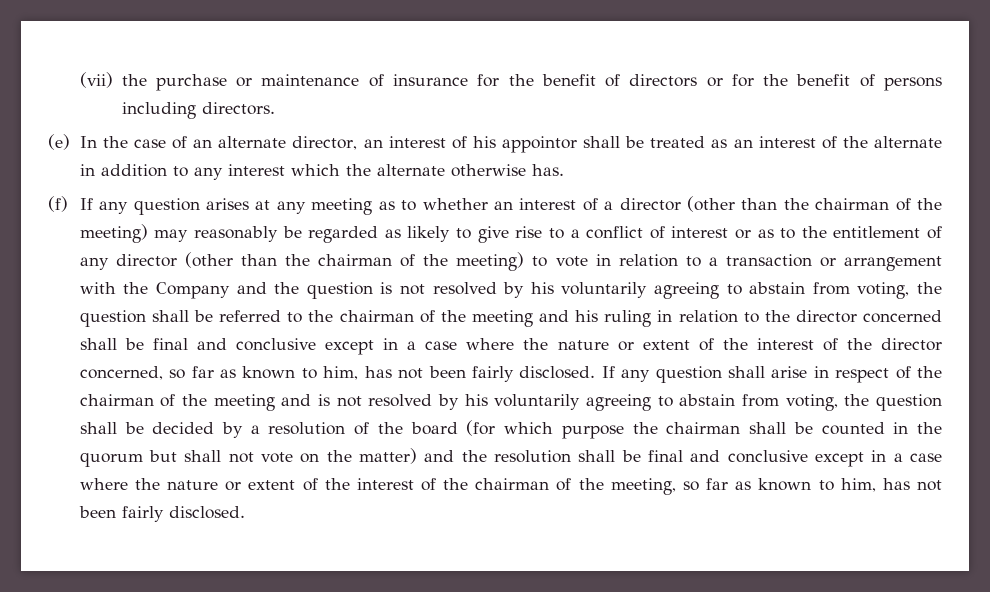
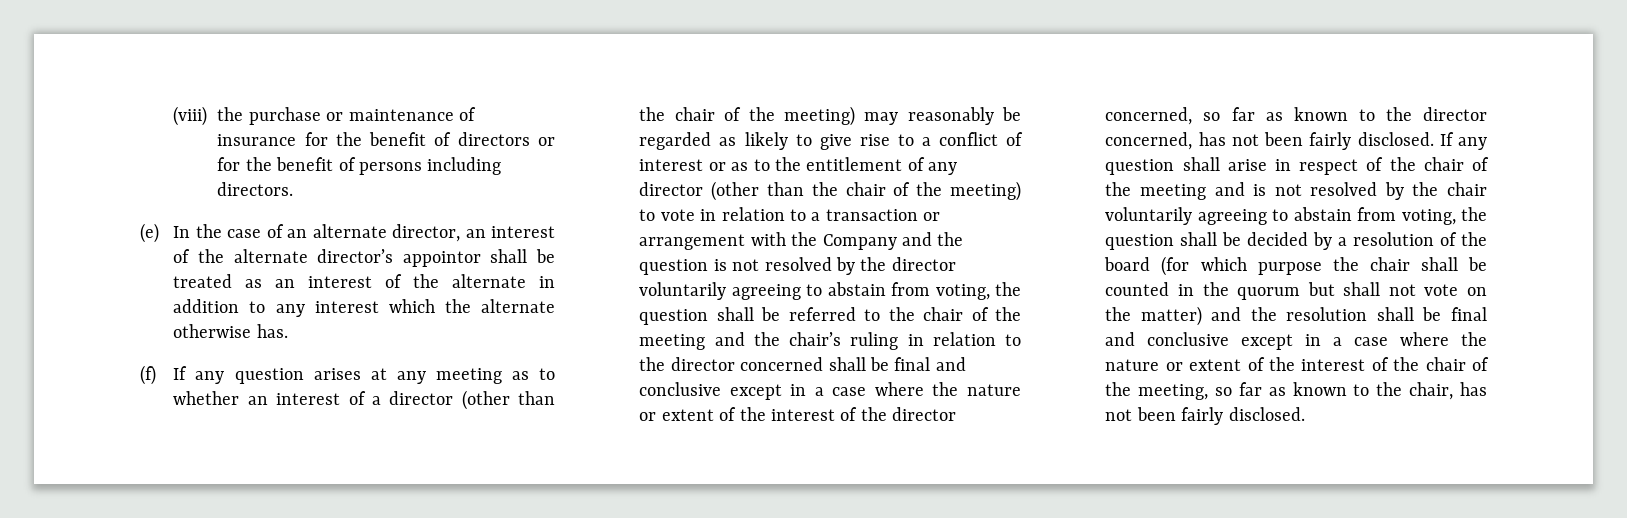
- (vii) the purchase or maintenance of insurance for the benefit of directors or for the benefit of persons including directors.
+ (viii) the purchase or maintenance of insurance for the benefit of directors or for the benefit of persons including directors.
- (e) In the case of an alternate director, an interest of his appointor shall be treated as an interest of the alternate in addition to any interest which the alternate otherwise has.
+ (e) In the case of an alternate director, an interest of the alternate director’s appointor shall be treated as an interest of the alternate in addition to any interest which the alternate otherwise has.
- (f) If any question arises at any meeting as to whether an interest of a director (other than the chairman of the meeting) may reasonably be regarded as likely to give rise to a conflict of interest or as to the entitlement of any director (other than the chairman of the meeting) to vote in relation to a transaction or arrangement with the Company and the question is not resolved by his voluntarily agreeing to abstain from voting, the question shall be referred to the chairman of the meeting and his ruling in relation to the director concerned shall be final and conclusive except in a case where the nature or extent of the interest of the director concerned, so far as known to him, has not been fairly disclosed.
+ (f) If any question arises at any meeting as to whether an interest of a director (other than the chair of the meeting) may reasonably be regarded as likely to give rise to a conflict of interest or as to the entitlement of any director (other than the chair of the meeting) to vote in relation to a transaction or arrangement with the Company and the question is not resolved by the director voluntarily agreeing to abstain from voting, the question shall be referred to the chair of the meeting and the chair’s ruling in relation to the director concerned shall be final and conclusive except in a case where the nature or extent of the interest of the director concerned, so far as known to the director concerned, has not been fairly disclosed.
- If any question shall arise in respect of the chairman of the meeting and is not resolved by his voluntarily agreeing to abstain from voting, the question shall be decided by a resolution of the board (for which purpose the chairman shall be counted in the quorum but shall not vote on the matter) and the resolution shall be final and conclusive except in a case where the nature or extent of the interest of the chairman of the meeting, so far as known to him, has not been fairly disclosed.
+ If any question shall arise in respect of the chair of the meeting and is not resolved by the chair voluntarily agreeing to abstain from voting, the question shall be decided by a resolution of the board (for which purpose the chair shall be counted in the quorum but shall not vote on the matter) and the resolution shall be final and conclusive except in a case where the nature or extent of the interest of the chair of the meeting, so far as known to the chair, has not been fairly disclosed.

